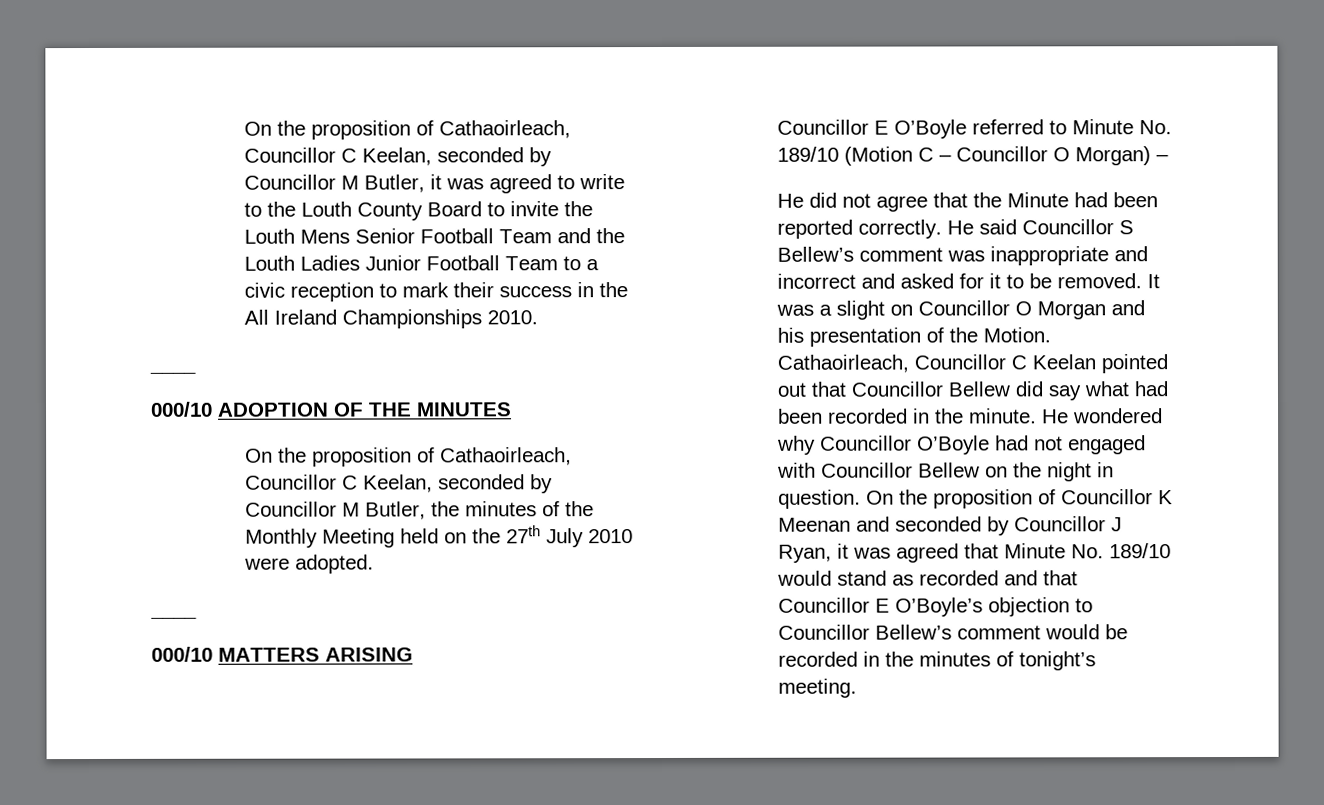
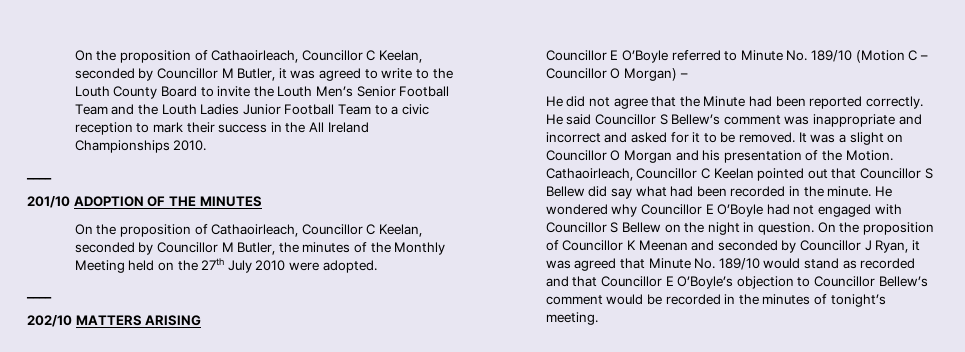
- On the proposition of Cathaoirleach, Councillor C Keelan, seconded by Councillor M Butler, it was agreed to write to the Louth County Board to invite the Louth Mens Senior Football Team and the Louth Ladies Junior Football Team to a civic reception to mark their success in the All Ireland Championships 2010.
+ On the proposition of Cathaoirleach, Councillor C Keelan, seconded by Councillor M Butler, it was agreed to write to the Louth County Board to invite the Louth Men’s Senior Football Team and the Louth Ladies Junior Football Team to a civic reception to mark their success in the All Ireland Championships 2010.
- 000/10 ADOPTION OF THE MINUTES
+ 201/10 ADOPTION OF THE MINUTES
- 000/10 MATTERS ARISING
+ 202/10 MATTERS ARISING
- Cathaoirleach, Councillor C Keelan pointed out that Councillor Bellew did say what had been recorded in the minute.
+ Cathaoirleach, Councillor C Keelan pointed out that Councillor S Bellew did say what had been recorded in the minute.
- He wondered why Councillor O’Boyle had not engaged with Councillor Bellew on the night in question.
+ He wondered why Councillor E O’Boyle had not engaged with Councillor S Bellew on the night in question.

